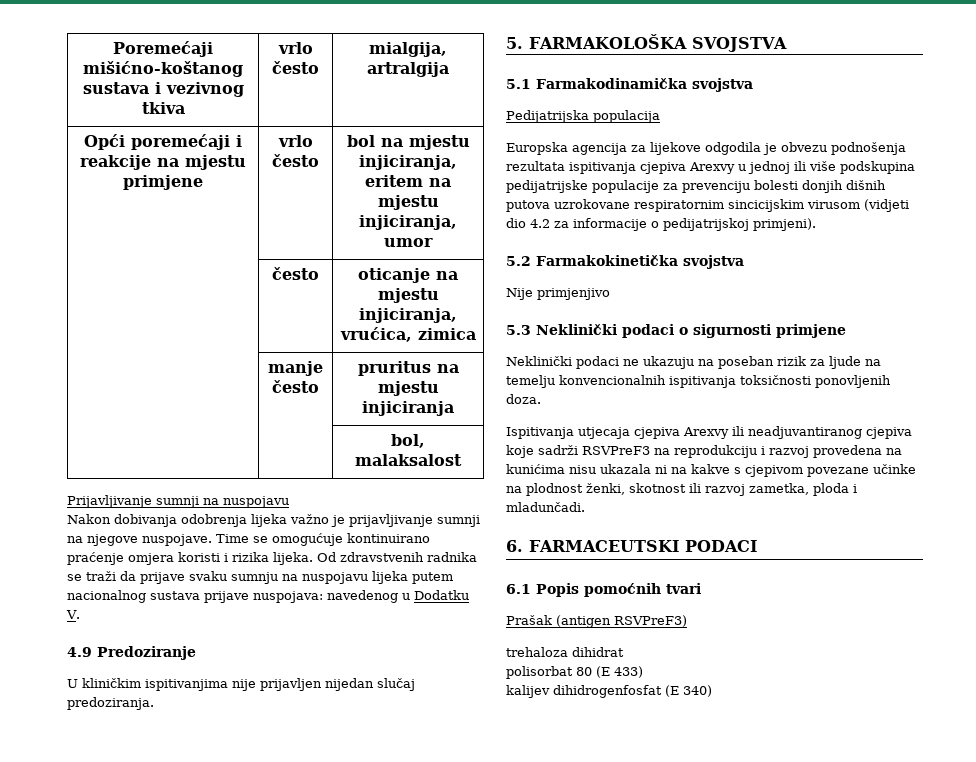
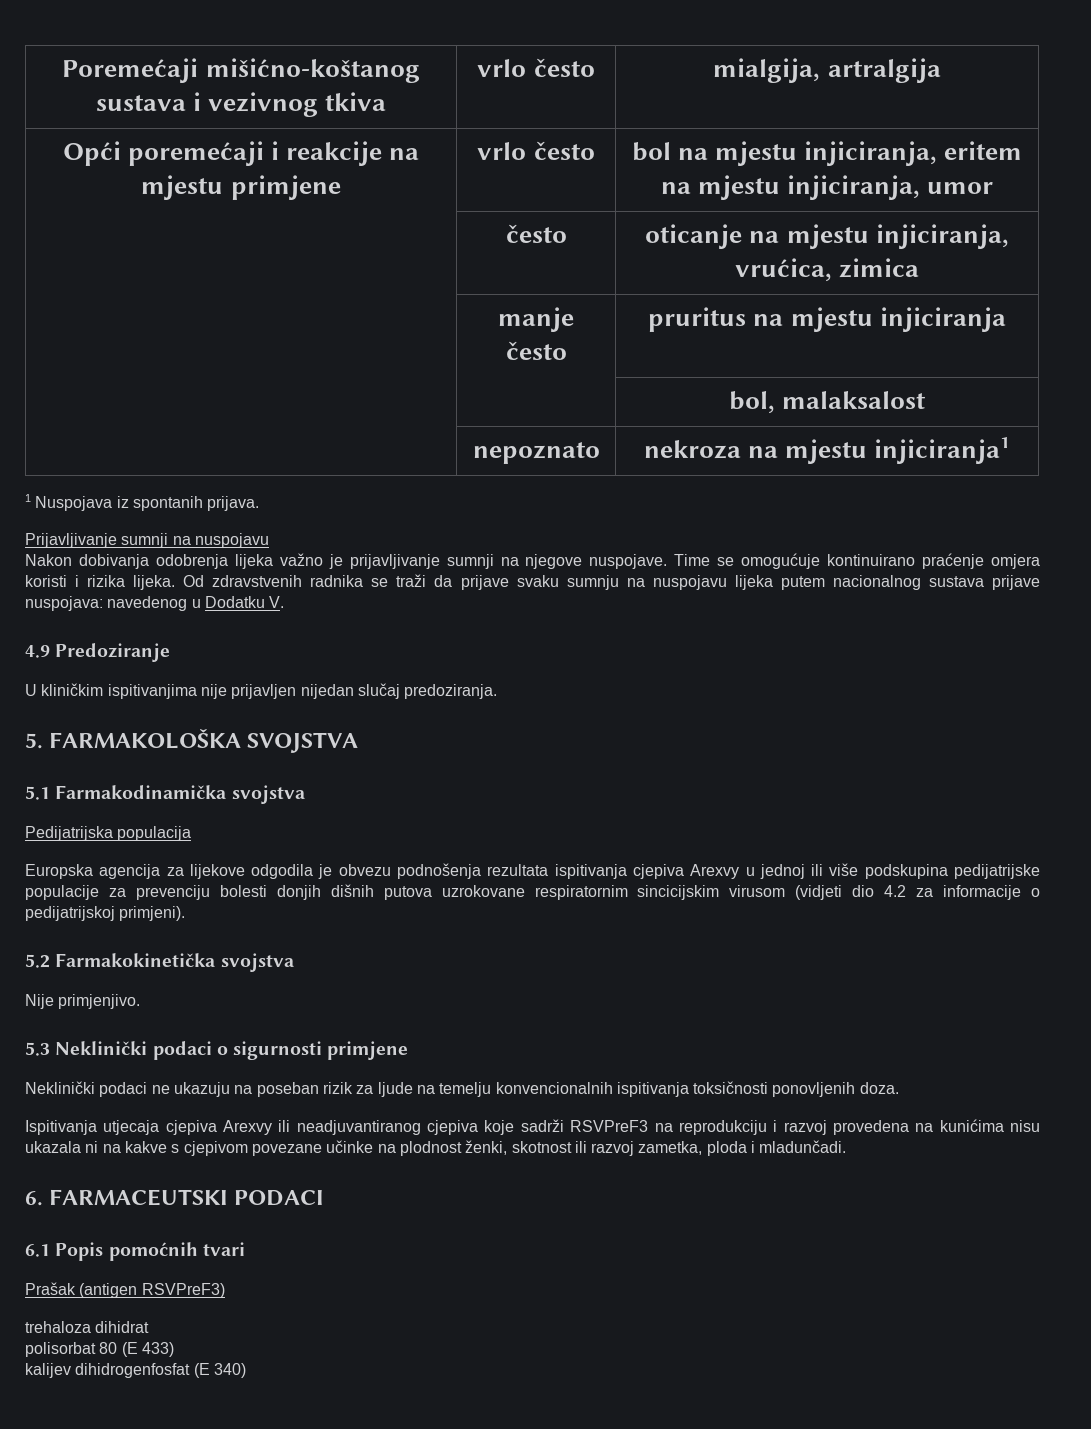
+ | nepoznato | nekroza na mjestu injiciranja1
+ 1 Nuspojava iz spontanih prijava.
- Nije primjenjivo
+ Nije primjenjivo.

